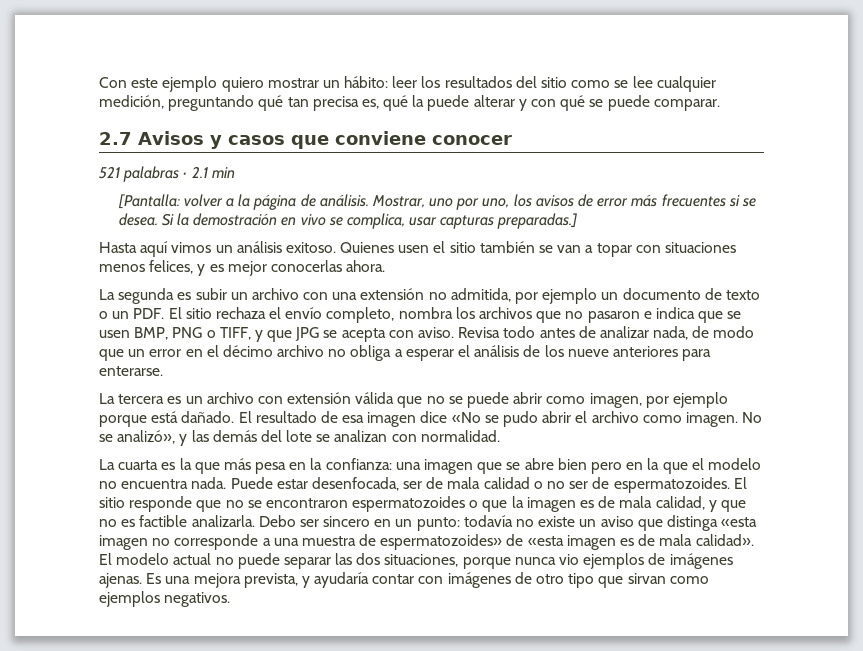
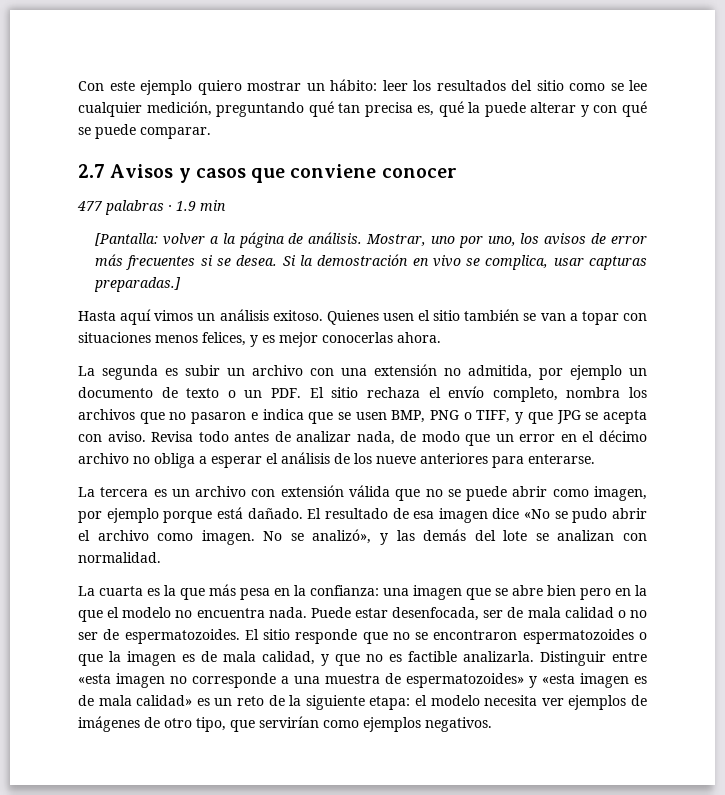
- 521 palabras · 2.1 min
+ 477 palabras · 1.9 min
- Debo ser sincero en un punto: todavía no existe un aviso que distinga «esta imagen no corresponde a una muestra de espermatozoides» de «esta imagen es de mala calidad». El modelo actual no puede separar las dos situaciones, porque nunca vio ejemplos de imágenes ajenas. Es una mejora prevista, y ayudaría contar con imágenes de otro tipo que sirvan como ejemplos negativos.
+ Distinguir entre «esta imagen no corresponde a una muestra de espermatozoides» y «esta imagen es de mala calidad» es un reto de la siguiente etapa: el modelo necesita ver ejemplos de imágenes de otro tipo, que servirían como ejemplos negativos.

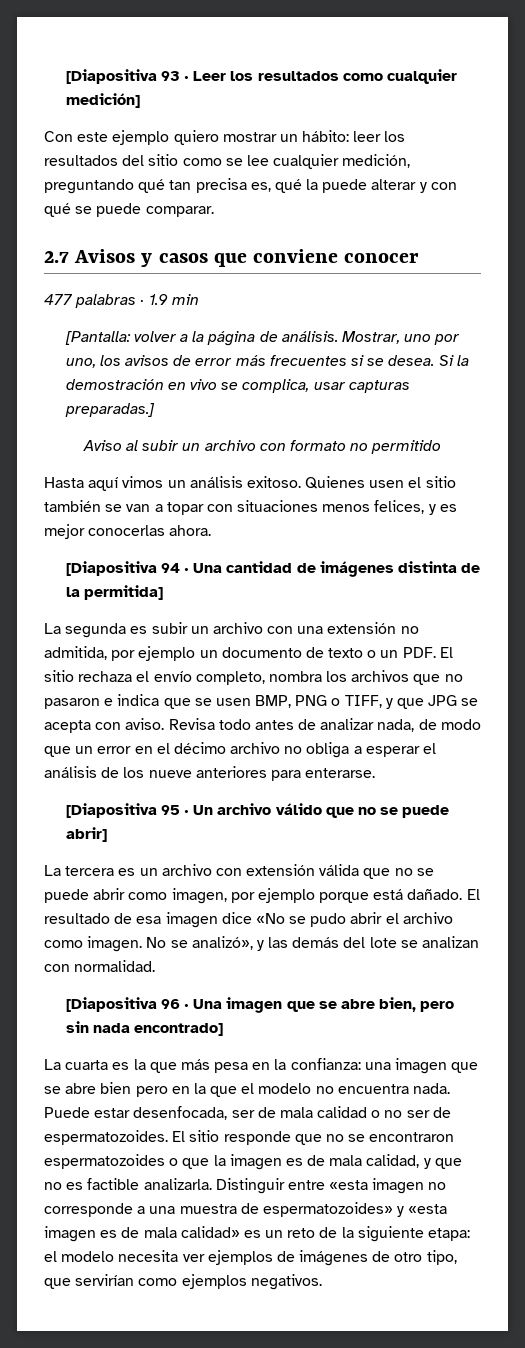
+ [Diapositiva 93 · Leer los resultados como cualquier medición]
+ Aviso al subir un archivo con formato no permitido
+ [Diapositiva 94 · Una cantidad de imágenes distinta de la permitida]
+ [Diapositiva 95 · Un archivo válido que no se puede abrir]
+ [Diapositiva 96 · Una imagen que se abre bien, pero sin nada encontrado]

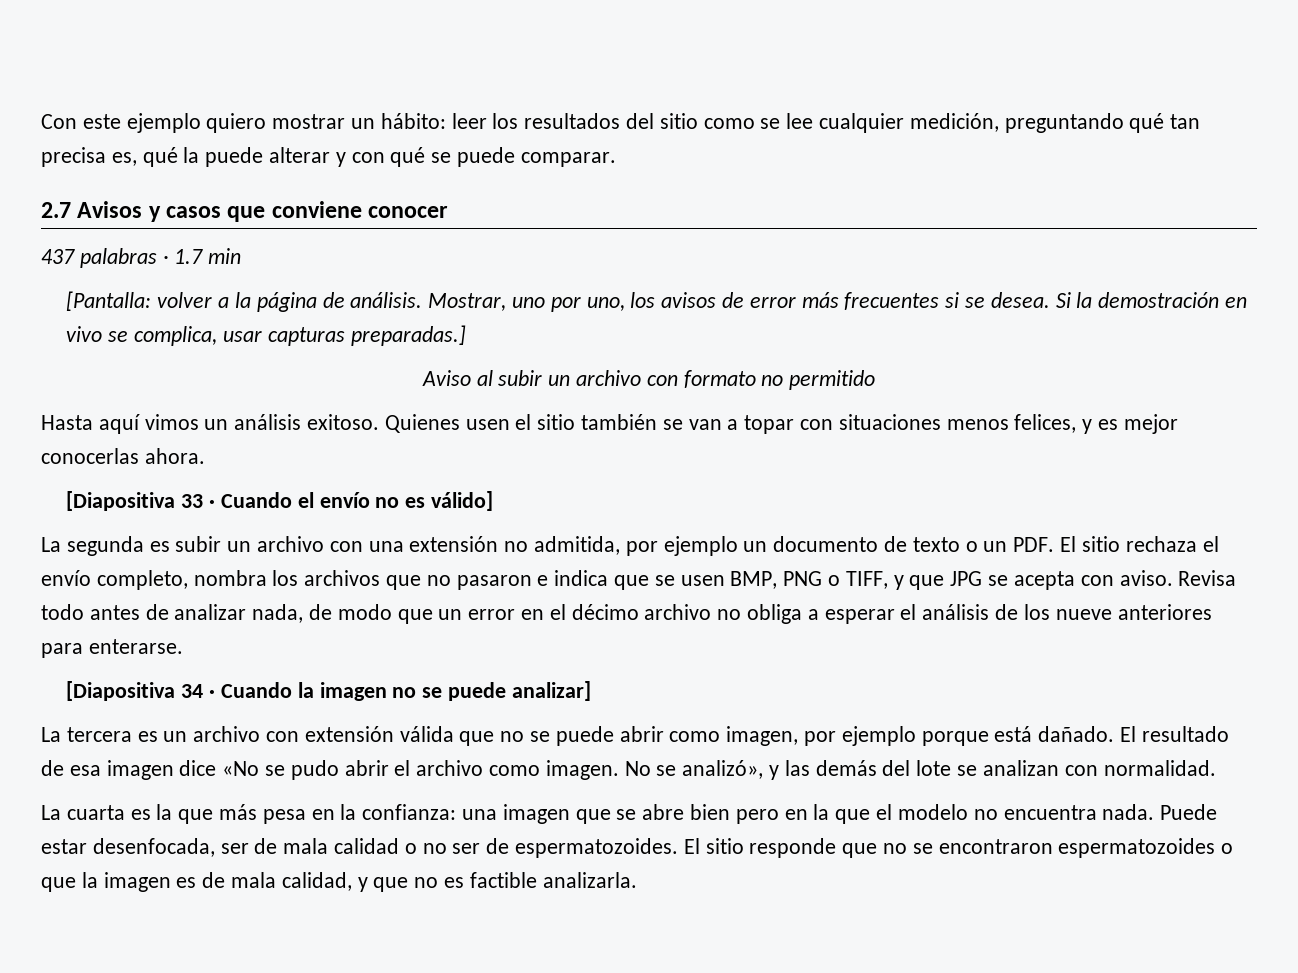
- [Diapositiva 93 · Leer los resultados como cualquier medición]
- 477 palabras · 1.9 min
+ 437 palabras · 1.7 min
- [Diapositiva 94 · Una cantidad de imágenes distinta de la permitida]
+ [Diapositiva 33 · Cuando el envío no es válido]
- [Diapositiva 95 · Un archivo válido que no se puede abrir]
+ [Diapositiva 34 · Cuando la imagen no se puede analizar]
- [Diapositiva 96 · Una imagen que se abre bien, pero sin nada encontrado]
- Distinguir entre «esta imagen no corresponde a una muestra de espermatozoides» y «esta imagen es de mala calidad» es un reto de la siguiente etapa: el modelo necesita ver ejemplos de imágenes de otro tipo, que servirían como ejemplos negativos.

